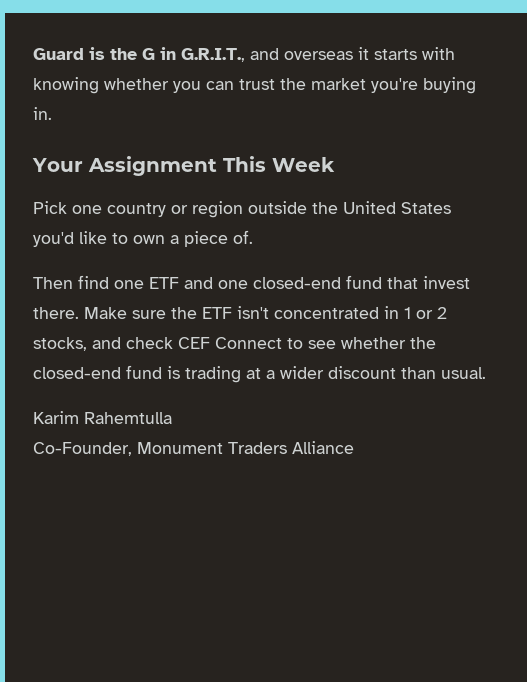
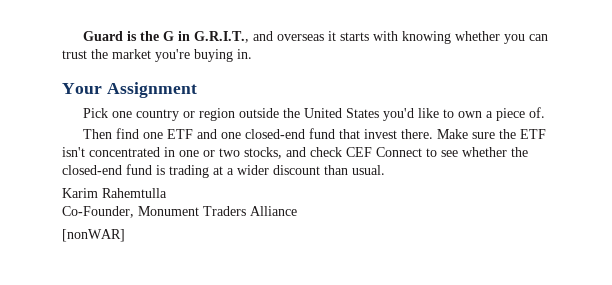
- Your Assignment This Week
+ Your Assignment
- Make sure the ETF isn't concentrated in 1 or 2 stocks, and check CEF Connect to see whether the closed-end fund is trading at a wider discount than usual.
+ Make sure the ETF isn't concentrated in one or two stocks, and check CEF Connect to see whether the closed-end fund is trading at a wider discount than usual.
+ [nonWAR]

